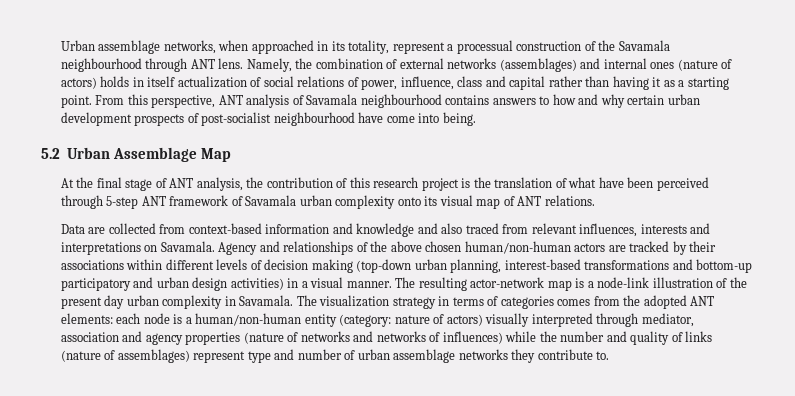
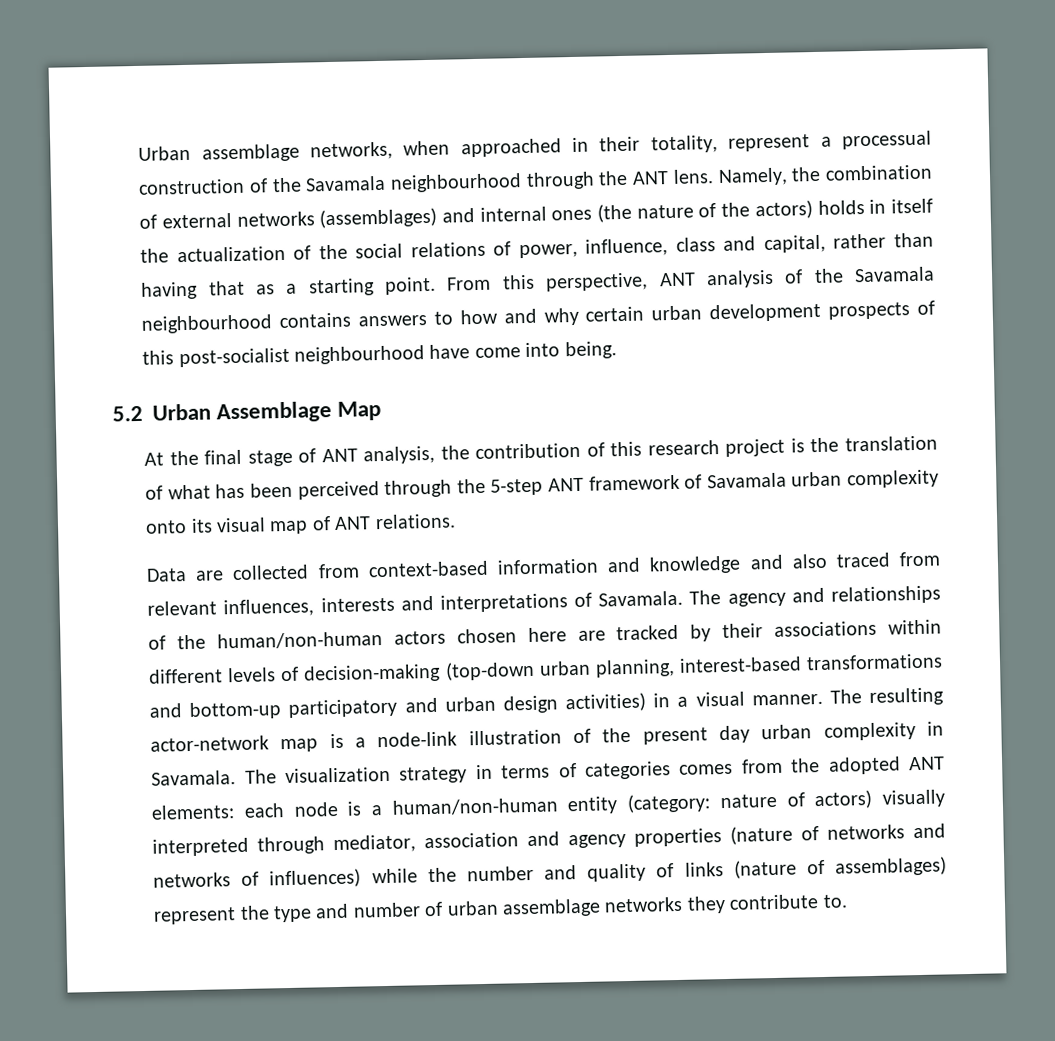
- Urban assemblage networks, when approached in its totality, represent a processual construction of the Savamala neighbourhood through ANT lens.
+ Urban assemblage networks, when approached in their totality, represent a processual construction of the Savamala neighbourhood through the ANT lens.
- Namely, the combination of external networks (assemblages) and internal ones (nature of actors) holds in itself actualization of social relations of power, influence, class and capital rather than having it as a starting point.
+ Namely, the combination of external networks (assemblages) and internal ones (the nature of the actors) holds in itself the actualization of the social relations of power, influence, class and capital, rather than having that as a starting point.
- From this perspective, ANT analysis of Savamala neighbourhood contains answers to how and why certain urban development prospects of post-socialist neighbourhood have come into being.
+ From this perspective, ANT analysis of the Savamala neighbourhood contains answers to how and why certain urban development prospects of this post-socialist neighbourhood have come into being.
- At the final stage of ANT analysis, the contribution of this research project is the translation of what have been perceived through 5-step ANT framework of Savamala urban complexity onto its visual map of ANT relations.
+ At the final stage of ANT analysis, the contribution of this research project is the translation of what has been perceived through the 5-step ANT framework of Savamala urban complexity onto its visual map of ANT relations.
- Data are collected from context-based information and knowledge and also traced from relevant influences, interests and interpretations on Savamala. Agency and relationships of the above chosen human/non-human actors are tracked by their associations within different levels of decision making (top-down urban planning, interest-based transformations and bottom-up participatory and urban design activities) in a visual manner.
+ Data are collected from context-based information and knowledge and also traced from relevant influences, interests and interpretations of Savamala. The agency and relationships of the human/non-human actors chosen here are tracked by their associations within different levels of decision-making (top-down urban planning, interest-based transformations and bottom-up participatory and urban design activities) in a visual manner.
- The visualization strategy in terms of categories comes from the adopted ANT elements: each node is a human/non-human entity (category: nature of actors) visually interpreted through mediator, association and agency properties (nature of networks and networks of influences) while the number and quality of links (nature of assemblages) represent type and number of urban assemblage networks they contribute to.
+ The visualization strategy in terms of categories comes from the adopted ANT elements: each node is a human/non-human entity (category: nature of actors) visually interpreted through mediator, association and agency properties (nature of networks and networks of influences) while the number and quality of links (nature of assemblages) represent the type and number of urban assemblage networks they contribute to.

